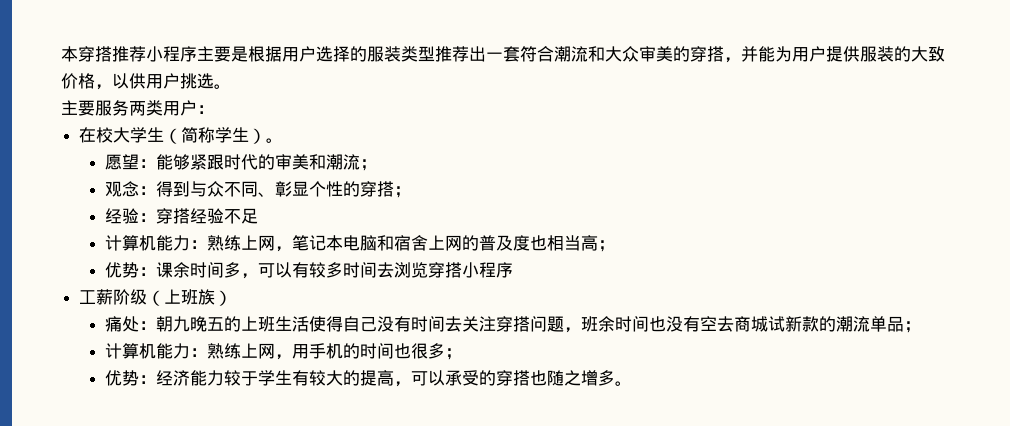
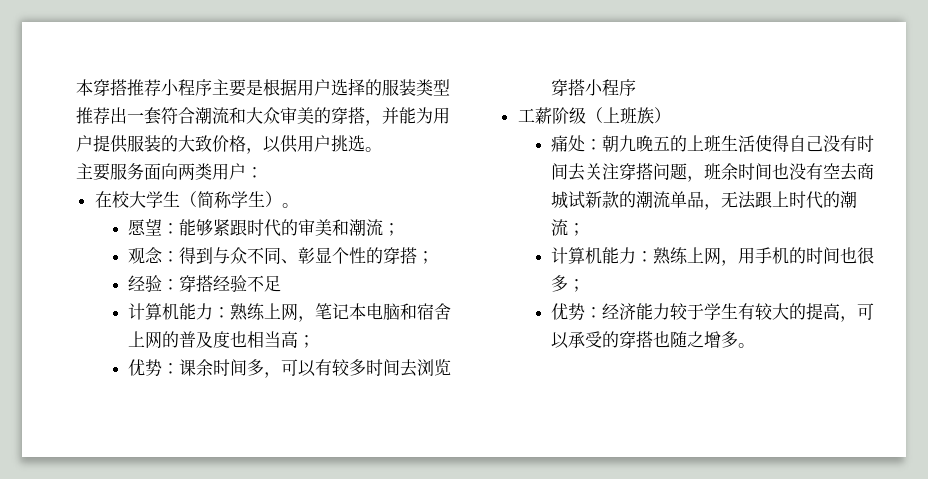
- 主要服务两类用户：
+ 主要服务面向两类用户：
- 痛处：朝九晚五的上班生活使得自己没有时间去关注穿搭问题，班余时间也没有空去商城试新款的潮流单品；
+ 痛处：朝九晚五的上班生活使得自己没有时间去关注穿搭问题，班余时间也没有空去商城试新款的潮流单品，无法跟上时代的潮流；

